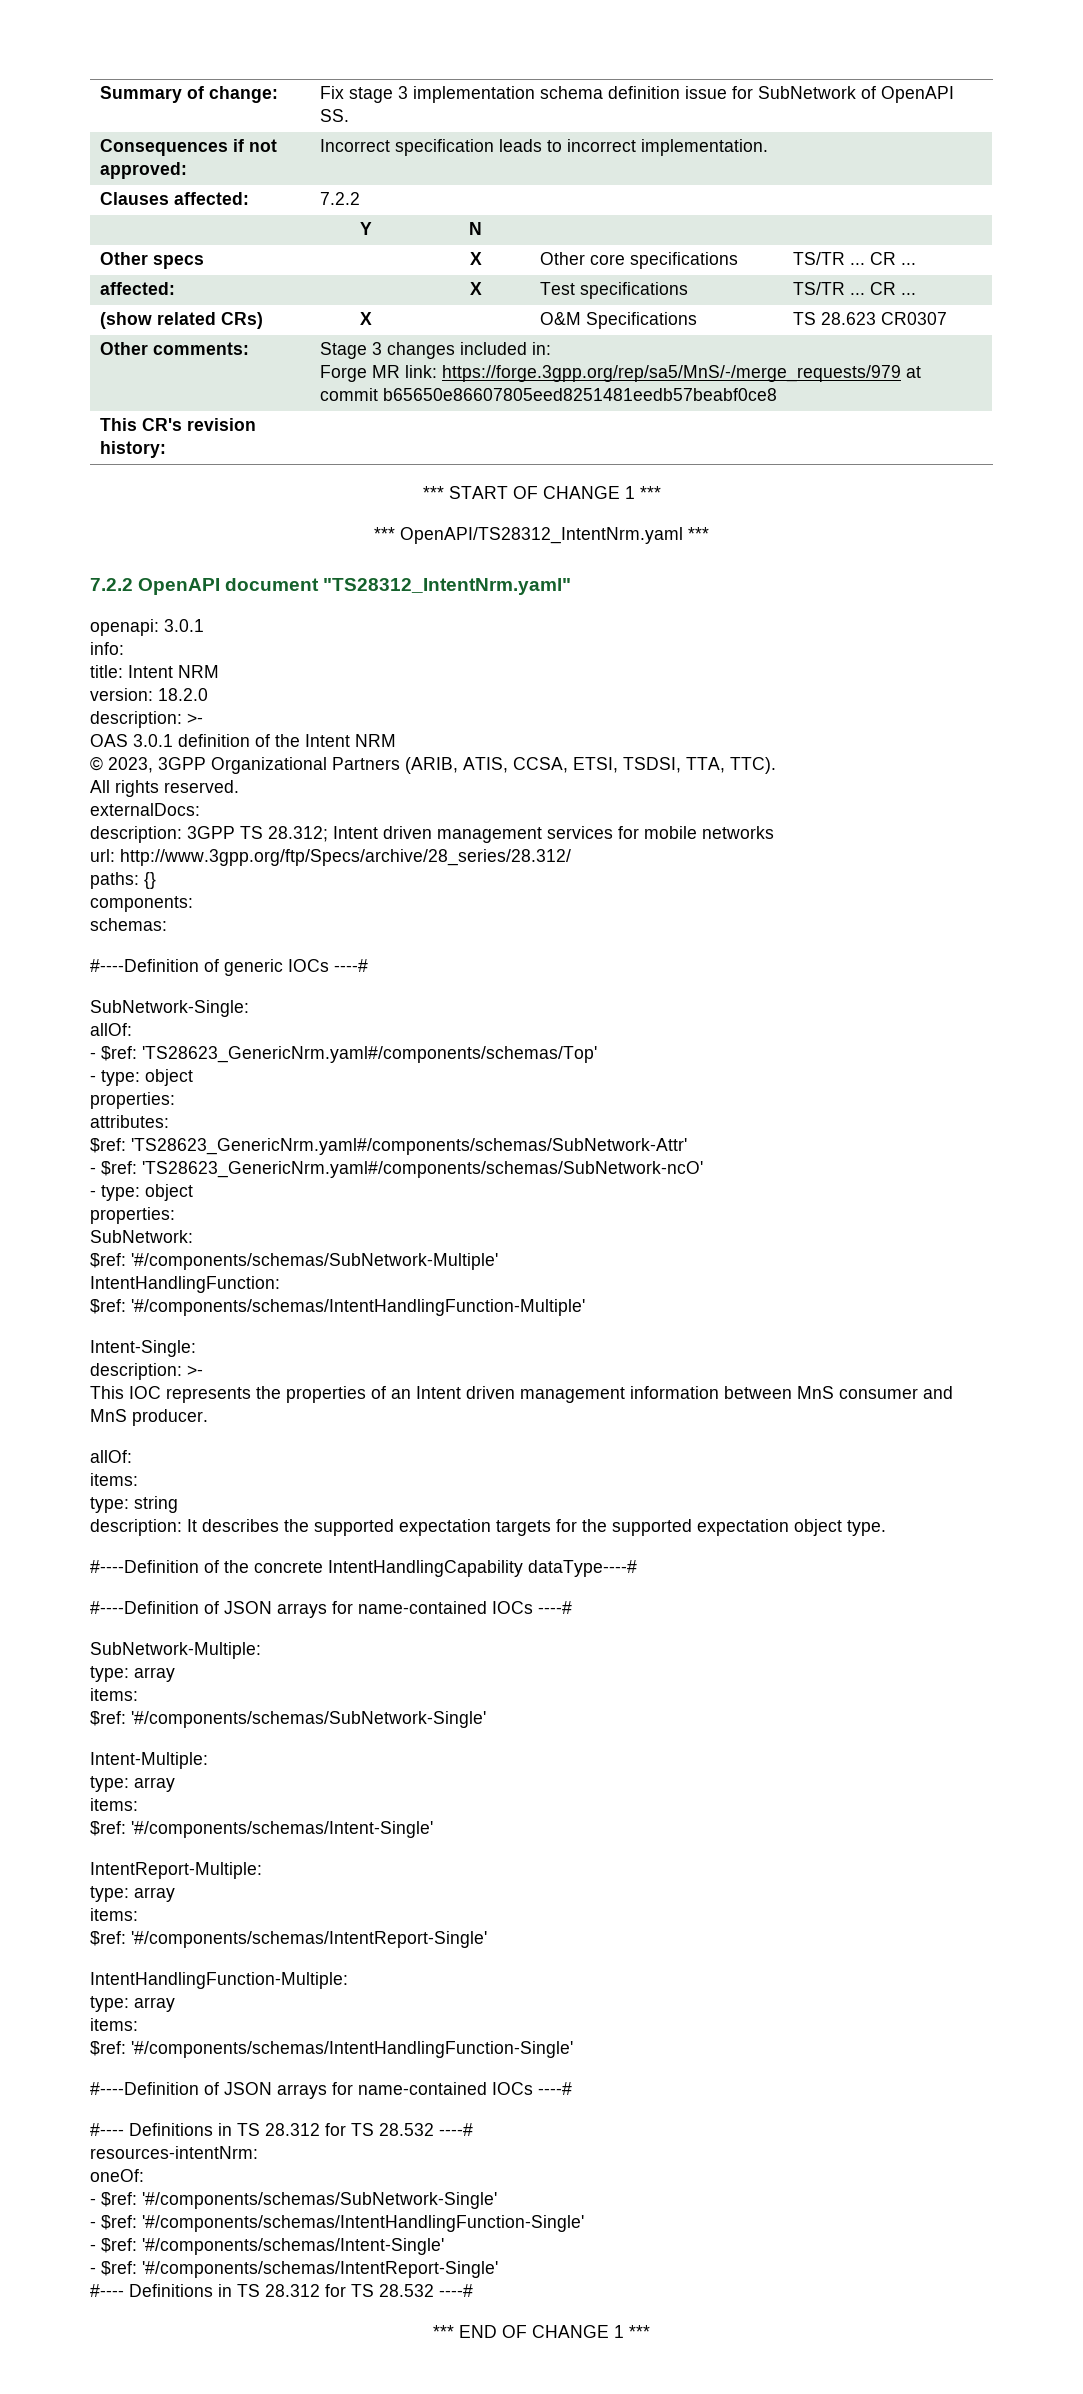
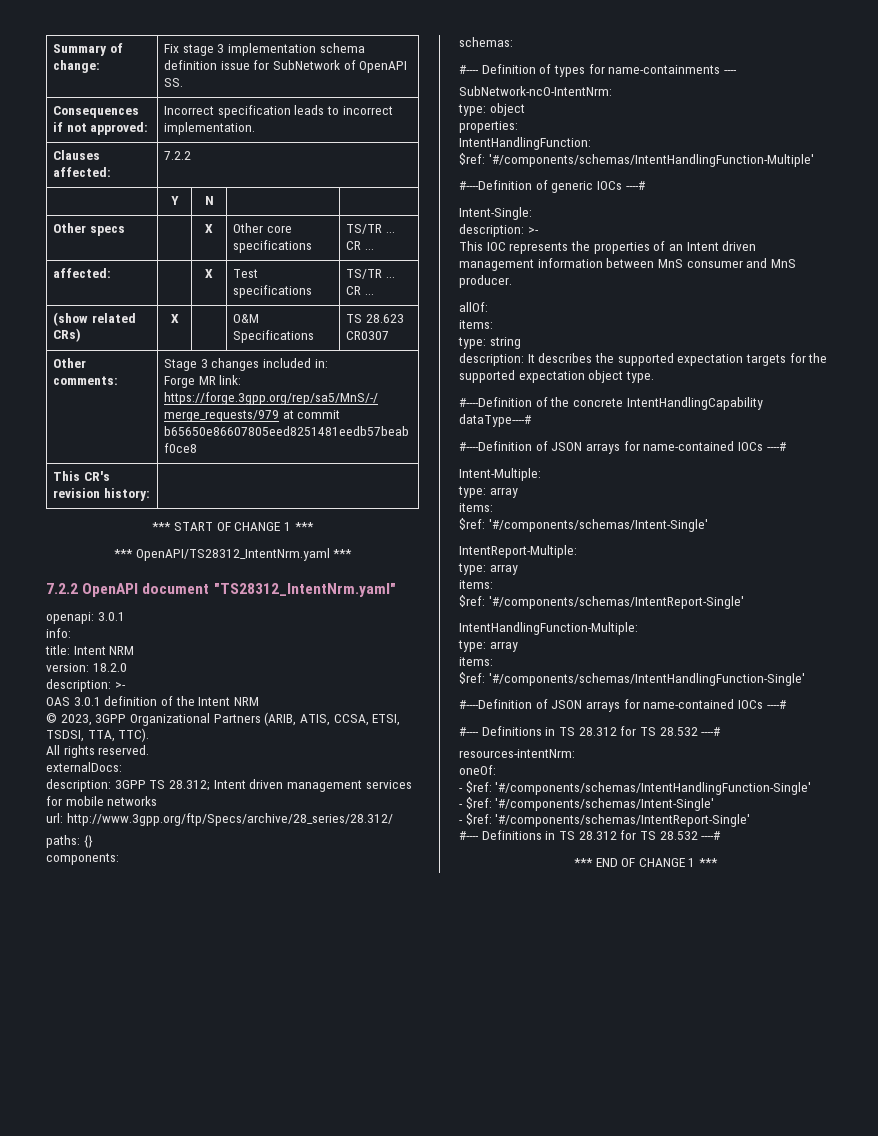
+ #---- Definition of types for name-containments ----
+ SubNetwork-ncO-IntentNrm:
+ type: object
+ properties:
+ IntentHandlingFunction:
+ $ref: '#/components/schemas/IntentHandlingFunction-Multiple'
- SubNetwork-Single:
- allOf:
- - $ref: 'TS28623_GenericNrm.yaml#/components/schemas/Top'
- - type: object
- properties:
- attributes:
- $ref: 'TS28623_GenericNrm.yaml#/components/schemas/SubNetwork-Attr'
- - $ref: 'TS28623_GenericNrm.yaml#/components/schemas/SubNetwork-ncO'
- - type: object
- properties:
- SubNetwork:
- $ref: '#/components/schemas/SubNetwork-Multiple'
- IntentHandlingFunction:
- $ref: '#/components/schemas/IntentHandlingFunction-Multiple'
- SubNetwork-Multiple:
- type: array
- items:
- $ref: '#/components/schemas/SubNetwork-Single'
- - $ref: '#/components/schemas/SubNetwork-Single'

